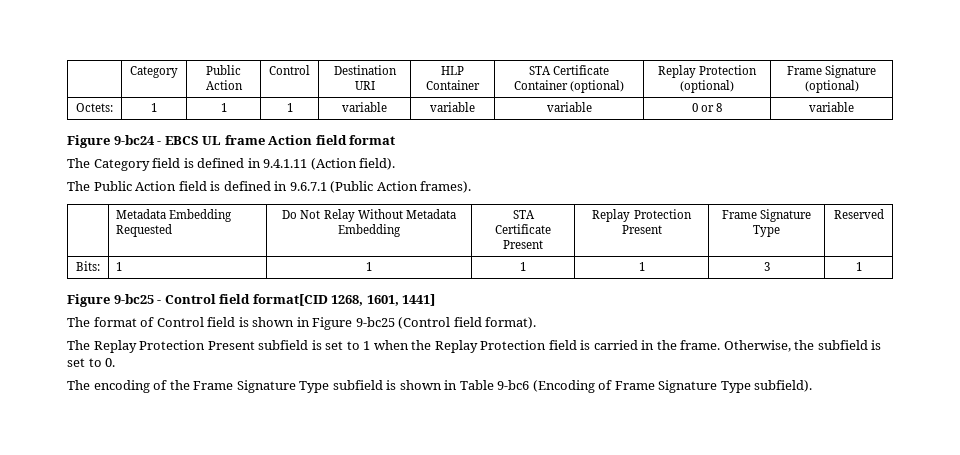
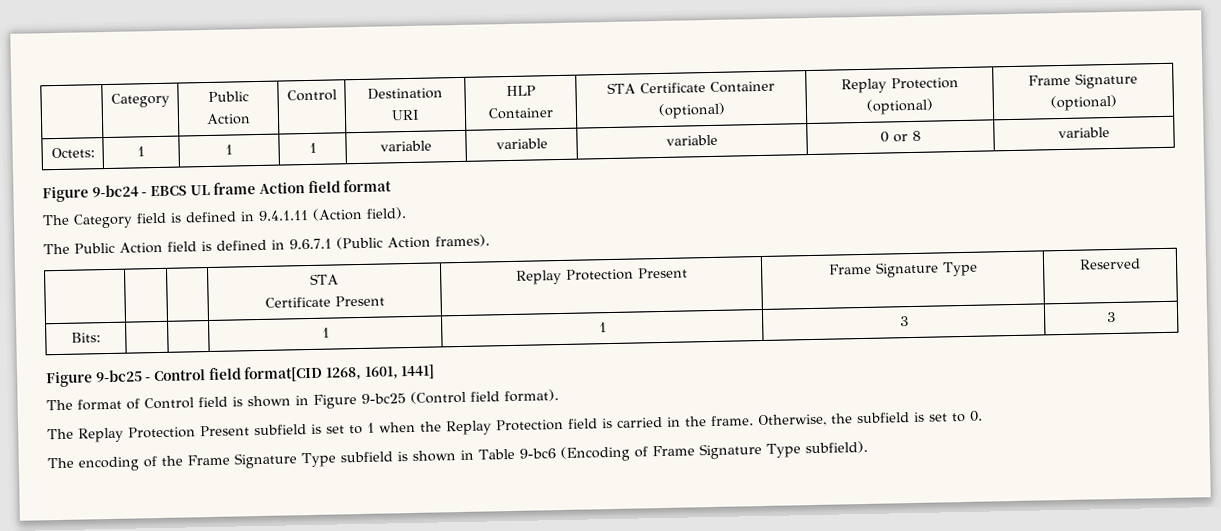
- | Metadata Embedding Requested | Do Not Relay Without Metadata Embedding | STA
+ | | | STA
- Bits: | 1 | 1 | 1 | 1 | 3 | 1
+ Bits: | | | 1 | 1 | 3 | 3

